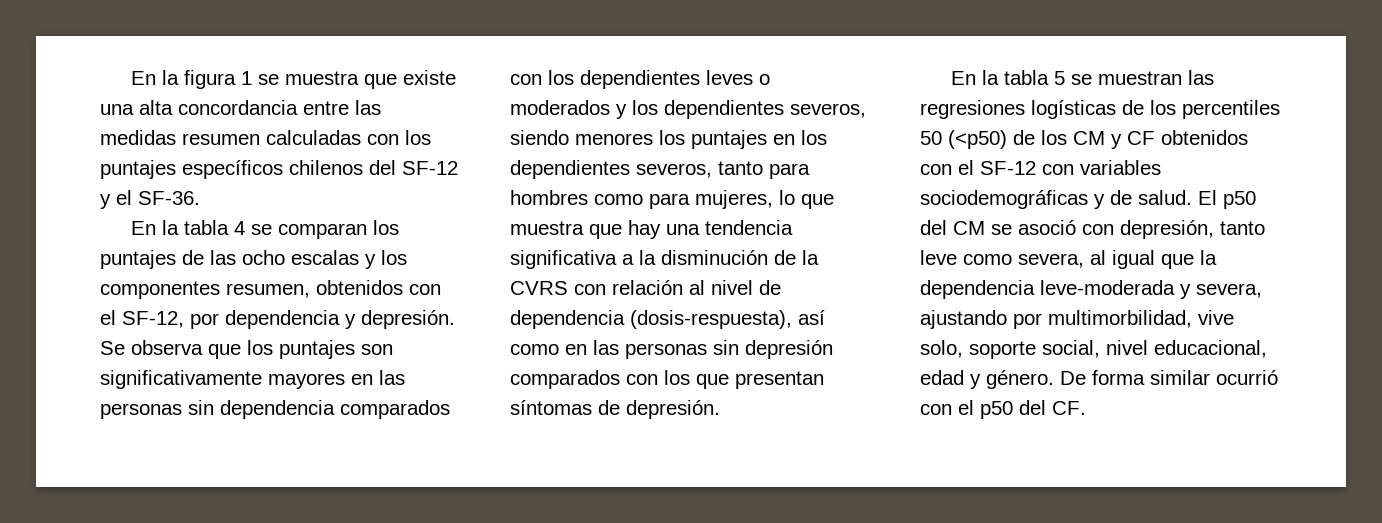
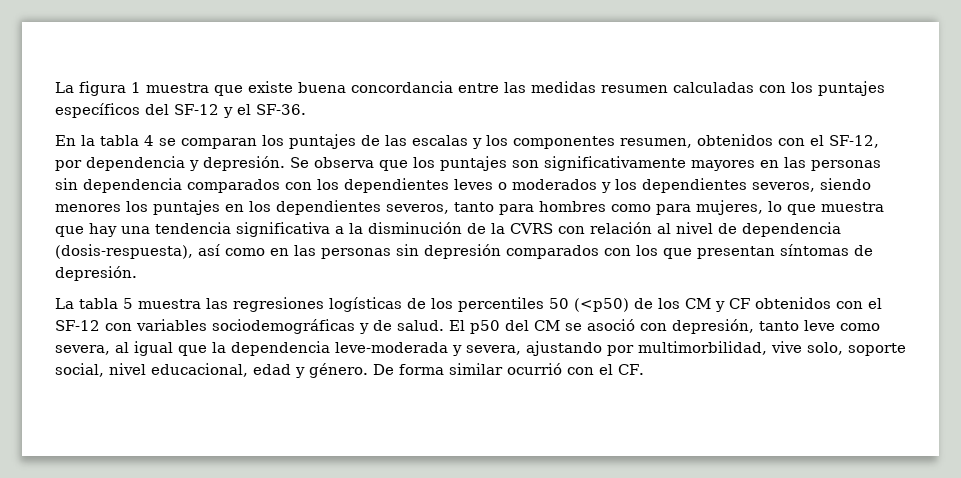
- En la figura 1 se muestra que existe una alta concordancia entre las medidas resumen calculadas con los puntajes específicos chilenos del SF-12 y el SF-36.
+ La figura 1 muestra que existe buena concordancia entre las medidas resumen calculadas con los puntajes específicos del SF-12 y el SF-36.
- En la tabla 4 se comparan los puntajes de las ocho escalas y los componentes resumen, obtenidos con el SF-12, por dependencia y depresión.
+ En la tabla 4 se comparan los puntajes de las escalas y los componentes resumen, obtenidos con el SF-12, por dependencia y depresión.
- En la tabla 5 se muestran las regresiones logísticas de los percentiles 50 (<p50) de los CM y CF obtenidos con el SF-12 con variables sociodemográficas y de salud.
+ La tabla 5 muestra las regresiones logísticas de los percentiles 50 (<p50) de los CM y CF obtenidos con el SF-12 con variables sociodemográficas y de salud.
- De forma similar ocurrió con el p50 del CF.
+ De forma similar ocurrió con el CF.

